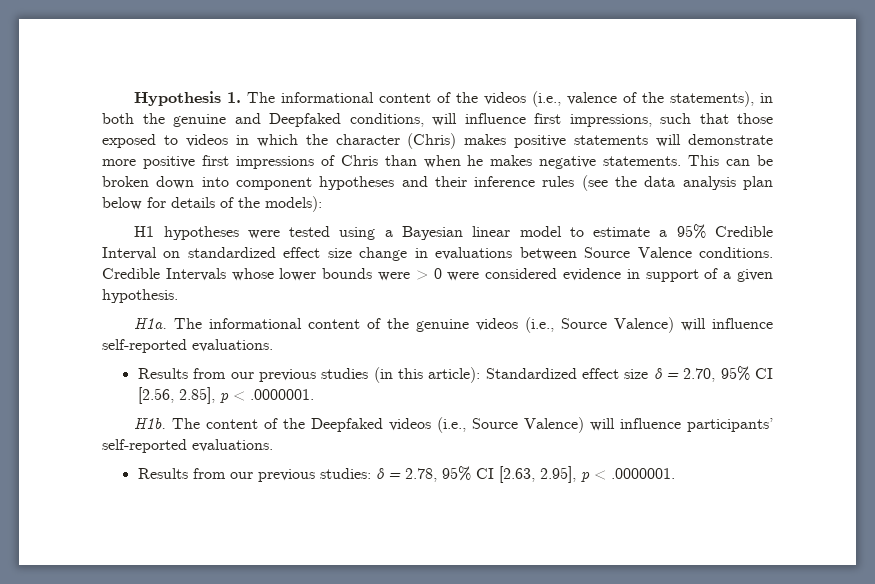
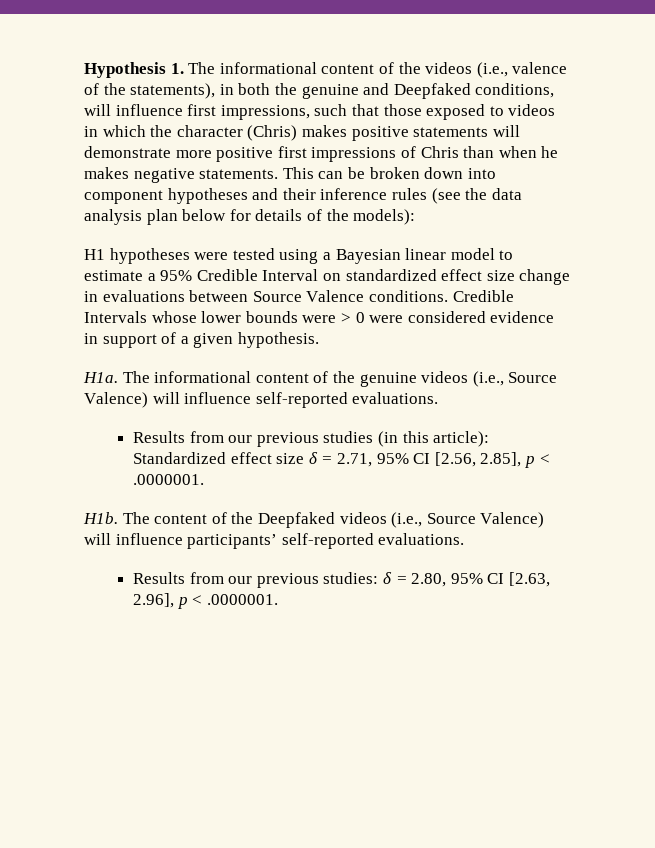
- Results from our previous studies (in this article): Standardized effect size δ = 2.70, 95% CI [2.56, 2.85], p < .0000001.
+ Results from our previous studies (in this article): Standardized effect size δ = 2.71, 95% CI [2.56, 2.85], p < .0000001.
- Results from our previous studies: δ = 2.78, 95% CI [2.63, 2.95], p < .0000001.
+ Results from our previous studies: δ = 2.80, 95% CI [2.63, 2.96], p < .0000001.

